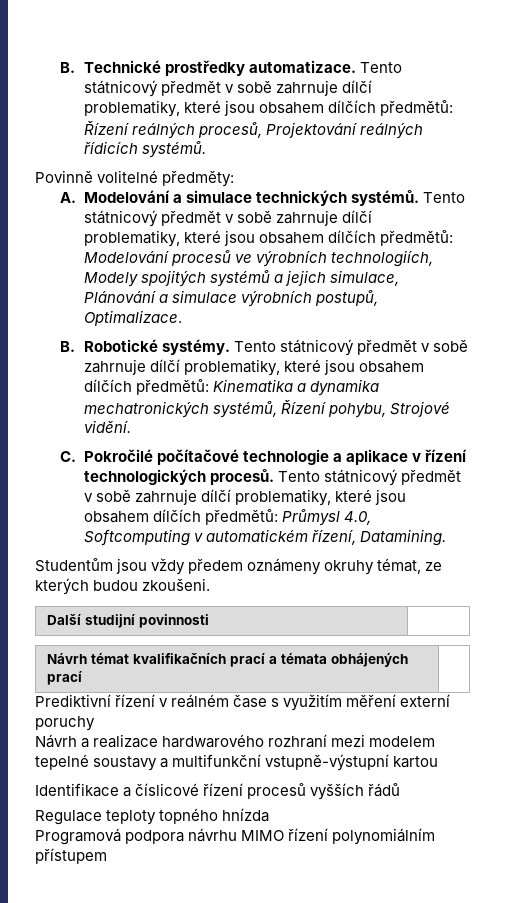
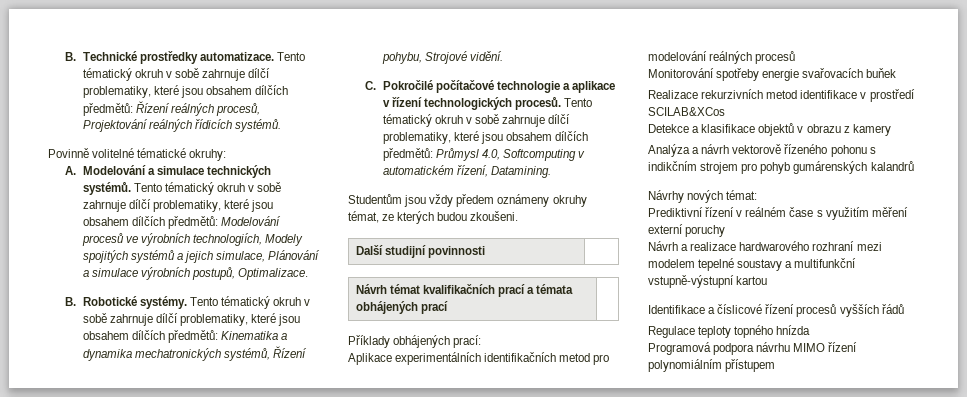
- Tento státnicový předmět v sobě zahrnuje dílčí problematiky, které jsou obsahem dílčích předmětů: Řízení reálných procesů, Projektování reálných řídicích systémů.
+ Tento tématický okruh v sobě zahrnuje dílčí problematiky, které jsou obsahem dílčích předmětů: Řízení reálných procesů, Projektování reálných řídicích systémů.
- Povinně volitelné předměty:
+ Povinně volitelné tématické okruhy:
- Tento státnicový předmět v sobě zahrnuje dílčí problematiky, které jsou obsahem dílčích předmětů: Modelování procesů ve výrobních technologiích, Modely spojitých systémů a jejich simulace, Plánování a simulace výrobních postupů, Optimalizace.
+ Tento tématický okruh v sobě zahrnuje dílčí problematiky, které jsou obsahem dílčích předmětů: Modelování procesů ve výrobních technologiích, Modely spojitých systémů a jejich simulace, Plánování a simulace výrobních postupů, Optimalizace.
- Tento státnicový předmět v sobě zahrnuje dílčí problematiky, které jsou obsahem dílčích předmětů: Kinematika a dynamika mechatronických systémů, Řízení pohybu, Strojové vidění.
+ Tento tématický okruh v sobě zahrnuje dílčí problematiky, které jsou obsahem dílčích předmětů: Kinematika a dynamika mechatronických systémů, Řízení pohybu, Strojové vidění.
- Tento státnicový předmět v sobě zahrnuje dílčí problematiky, které jsou obsahem dílčích předmětů: Průmysl 4.0, Softcomputing v automatickém řízení, Datamining.
+ Tento tématický okruh v sobě zahrnuje dílčí problematiky, které jsou obsahem dílčích předmětů: Průmysl 4.0, Softcomputing v automatickém řízení, Datamining.
+ Příklady obhájených prací:
+ Aplikace experimentálních identifikačních metod pro modelování reálných procesů
+ Monitorování spotřeby energie svařovacích buňek
+ Realizace rekurzivních metod identifikace v prostředí SCILAB&XCos
+ Detekce a klasifikace objektů v obrazu z kamery
+ Analýza a návrh vektorově řízeného pohonu s indikčním strojem pro pohyb gumárenských kalandrů
+ Návrhy nových témat:

